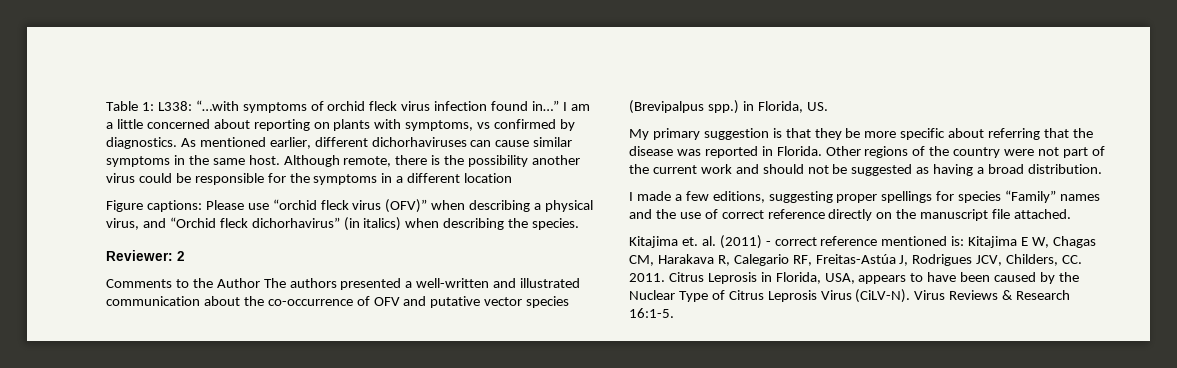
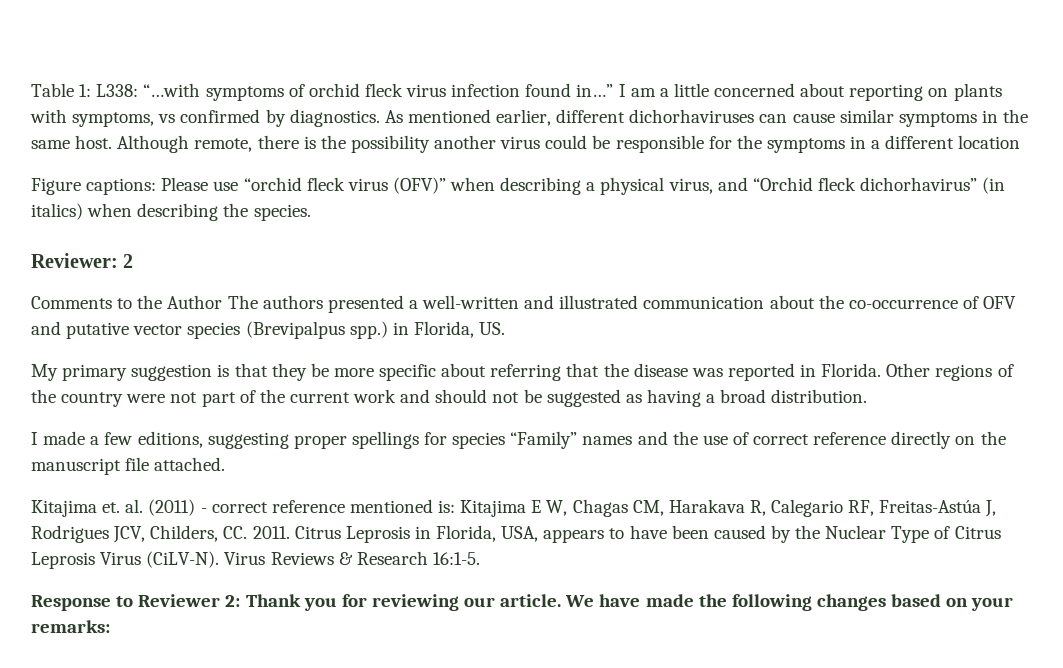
+ Response to Reviewer 2: Thank you for reviewing our article. We have made the following changes based on your remarks:

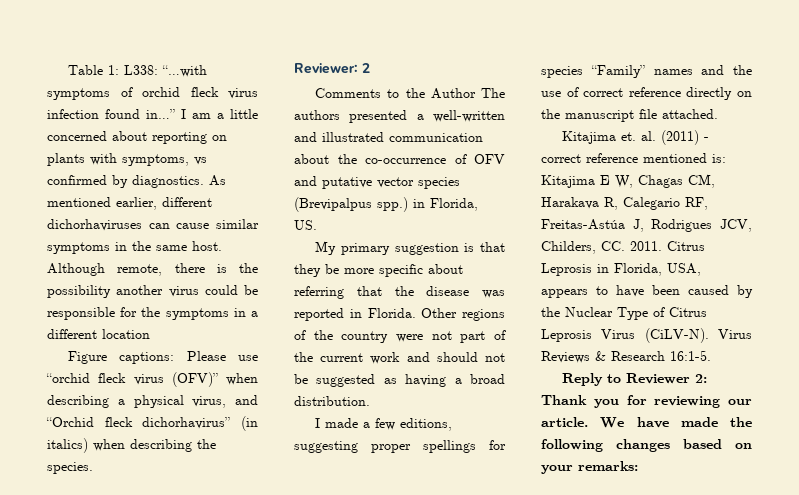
- Response to Reviewer 2: Thank you for reviewing our article.
+ Reply to Reviewer 2: Thank you for reviewing our article.

